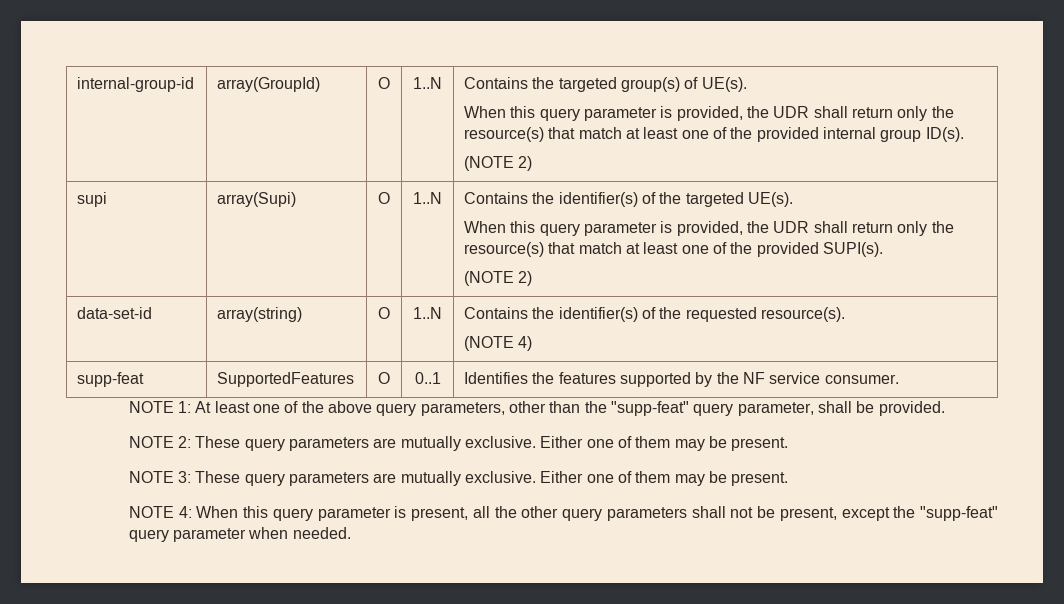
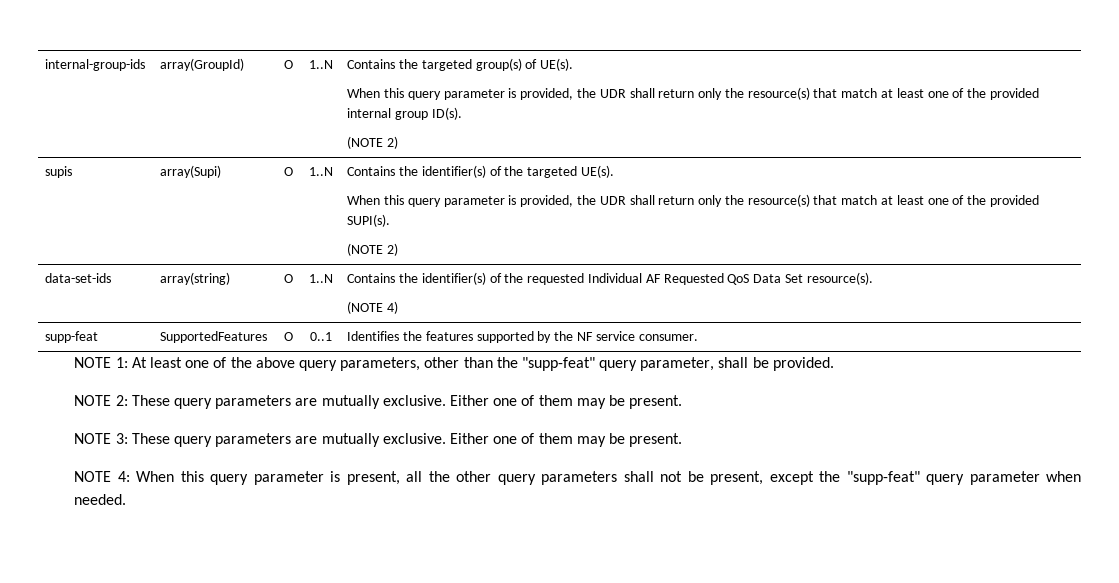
- internal-group-id | array(GroupId) | O | 1..N | Contains the targeted group(s) of UE(s).
+ internal-group-ids | array(GroupId) | O | 1..N | Contains the targeted group(s) of UE(s).
- supi | array(Supi) | O | 1..N | Contains the identifier(s) of the targeted UE(s).
+ supis | array(Supi) | O | 1..N | Contains the identifier(s) of the targeted UE(s).
- data-set-id | array(string) | O | 1..N | Contains the identifier(s) of the requested resource(s).
+ data-set-ids | array(string) | O | 1..N | Contains the identifier(s) of the requested Individual AF Requested QoS Data Set resource(s).

